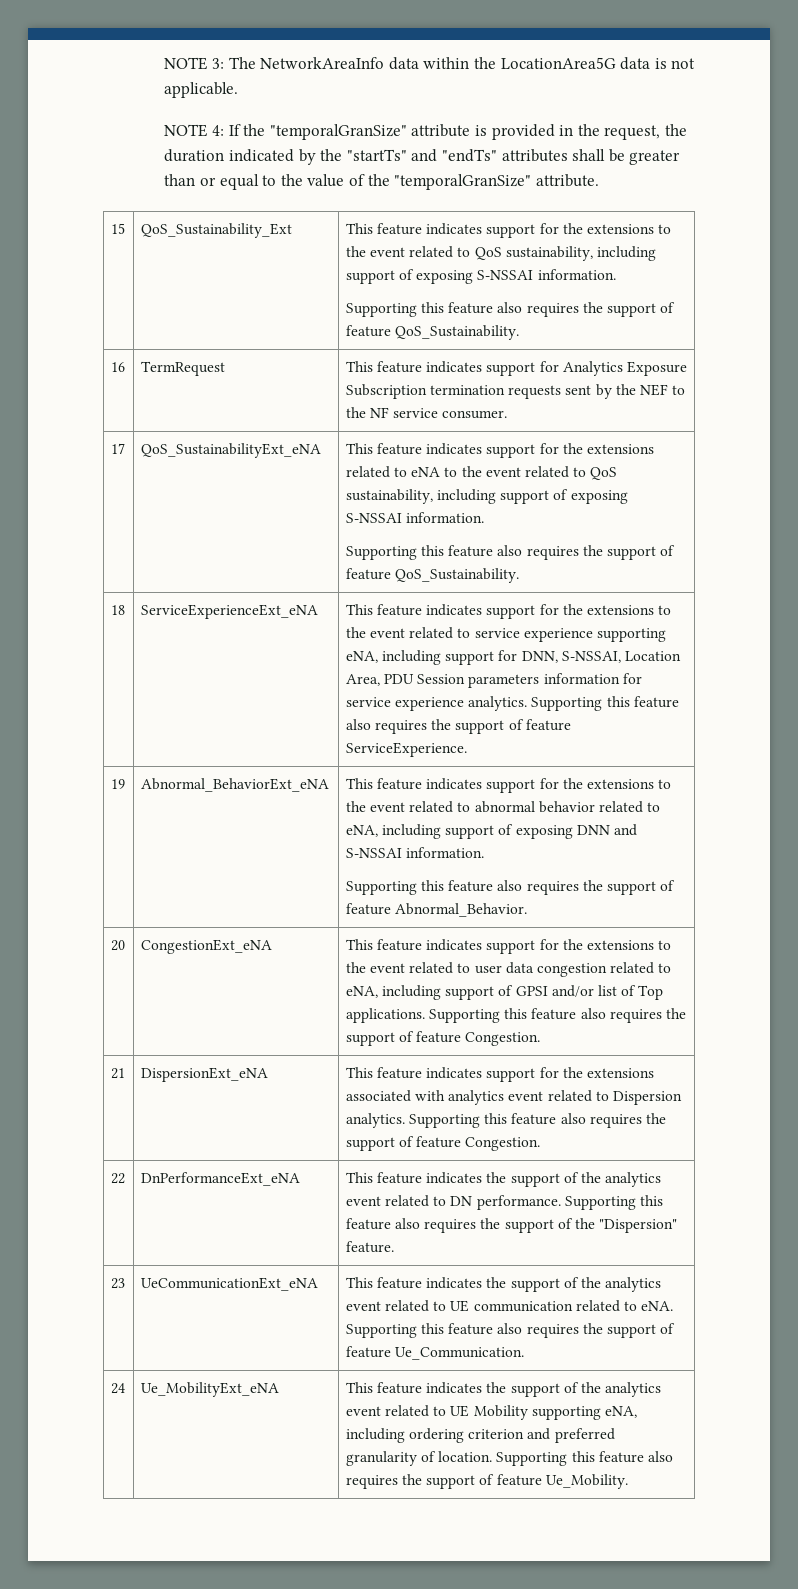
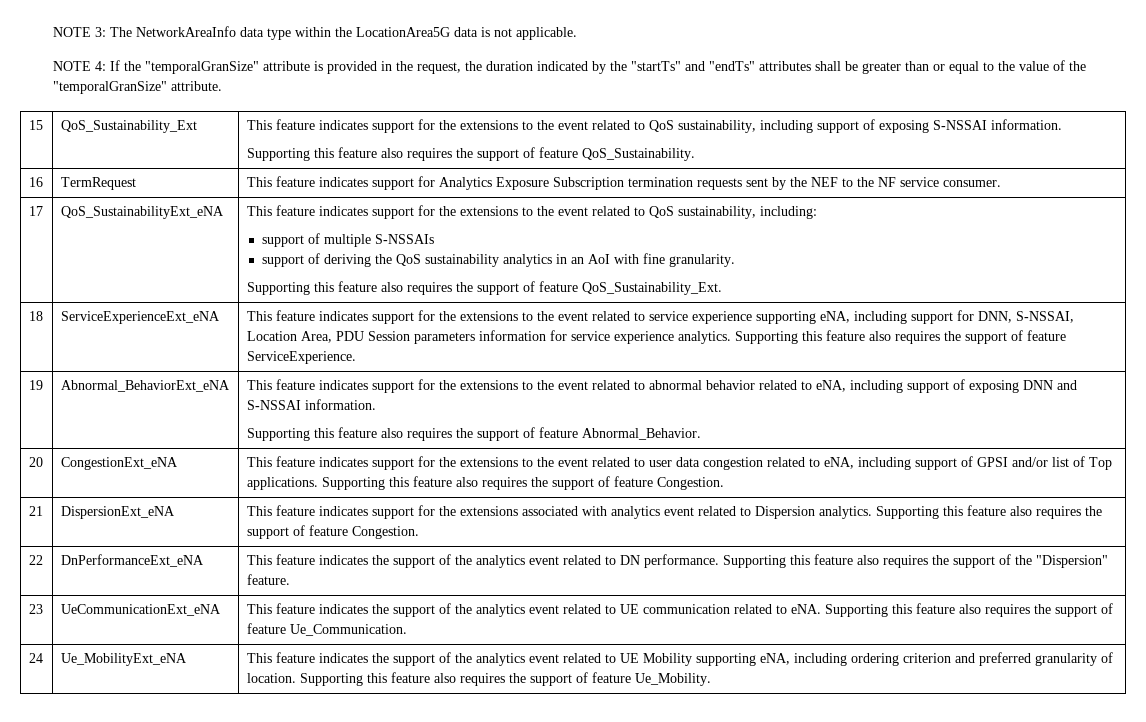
- NOTE 3: The NetworkAreaInfo data within the LocationArea5G data is not applicable.
+ NOTE 3: The NetworkAreaInfo data type within the LocationArea5G data is not applicable.
- This feature indicates support for the extensions related to eNA to the event related to QoS sustainability, including support of exposing S-NSSAI information.
- Supporting this feature also requires the support of feature QoS_Sustainability.
+ This feature indicates support for the extensions to the event related to QoS sustainability, including:
+ support of multiple S-NSSAIs
+ support of deriving the QoS sustainability analytics in an AoI with fine granularity.
+ Supporting this feature also requires the support of feature QoS_Sustainability_Ext.

